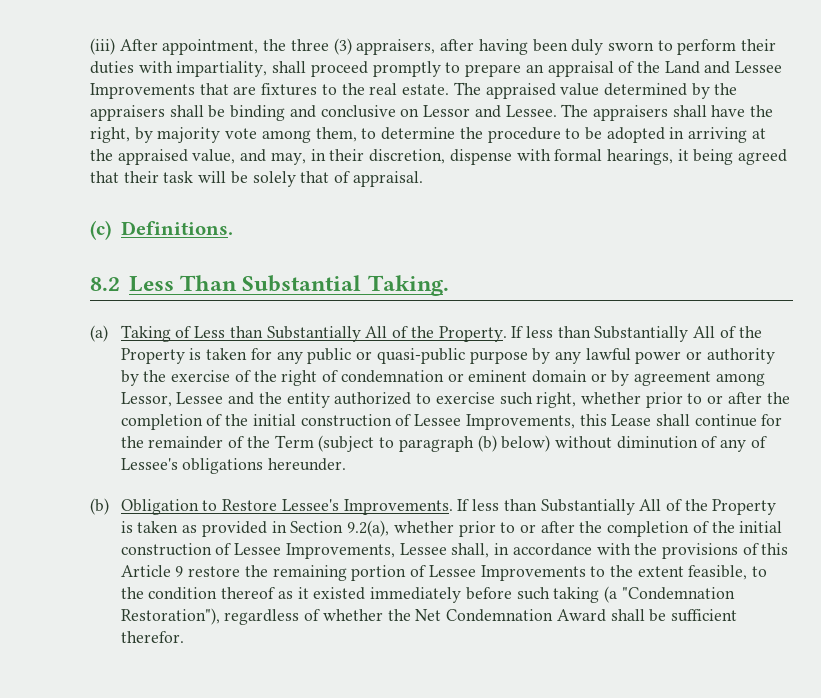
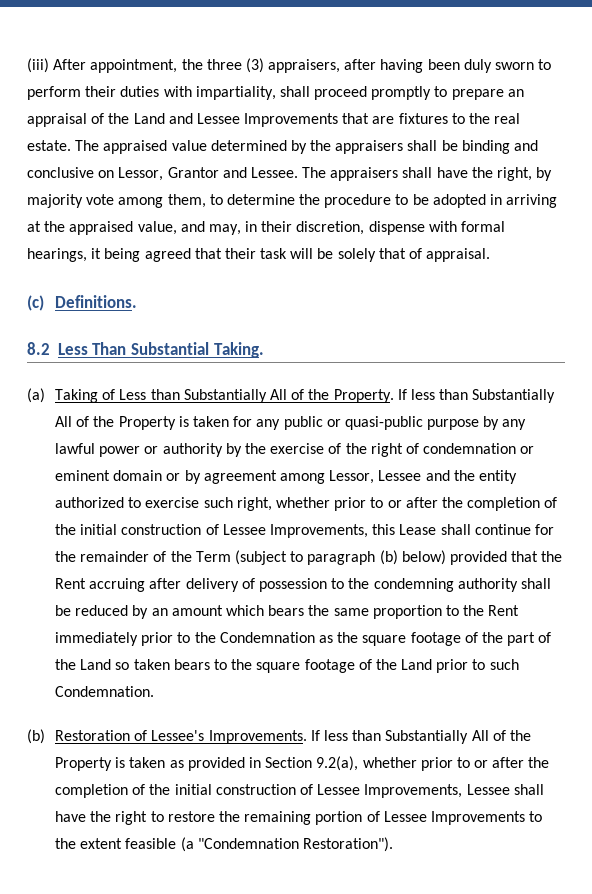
- The appraised value determined by the appraisers shall be binding and conclusive on Lessor and Lessee.
+ The appraised value determined by the appraisers shall be binding and conclusive on Lessor, Grantor and Lessee.
- If less than Substantially All of the Property is taken for any public or quasi-public purpose by any lawful power or authority by the exercise of the right of condemnation or eminent domain or by agreement among Lessor, Lessee and the entity authorized to exercise such right, whether prior to or after the completion of the initial construction of Lessee Improvements, this Lease shall continue for the remainder of the Term (subject to paragraph (b) below) without diminution of any of Lessee's obligations hereunder.
- (b) Obligation to Restore Lessee's Improvements.
+ If less than Substantially All of the Property is taken for any public or quasi-public purpose by any lawful power or authority by the exercise of the right of condemnation or eminent domain or by agreement among Lessor, Lessee and the entity authorized to exercise such right, whether prior to or after the completion of the initial construction of Lessee Improvements, this Lease shall continue for the remainder of the Term (subject to paragraph (b) below) provided that the Rent accruing after delivery of possession to the condemning authority shall be reduced by an amount which bears the same proportion to the Rent immediately prior to the Condemnation as the square footage of the part of the Land so taken bears to the square footage of the Land prior to such Condemnation.
+ (b) Restoration of Lessee's Improvements.
- If less than Substantially All of the Property is taken as provided in Section 9.2(a), whether prior to or after the completion of the initial construction of Lessee Improvements, Lessee shall, in accordance with the provisions of this Article 9 restore the remaining portion of Lessee Improvements to the extent feasible, to the condition thereof as it existed immediately before such taking (a "Condemnation Restoration"), regardless of whether the Net Condemnation Award shall be sufficient therefor.
+ If less than Substantially All of the Property is taken as provided in Section 9.2(a), whether prior to or after the completion of the initial construction of Lessee Improvements, Lessee shall have the right to restore the remaining portion of Lessee Improvements to the extent feasible (a "Condemnation Restoration").

